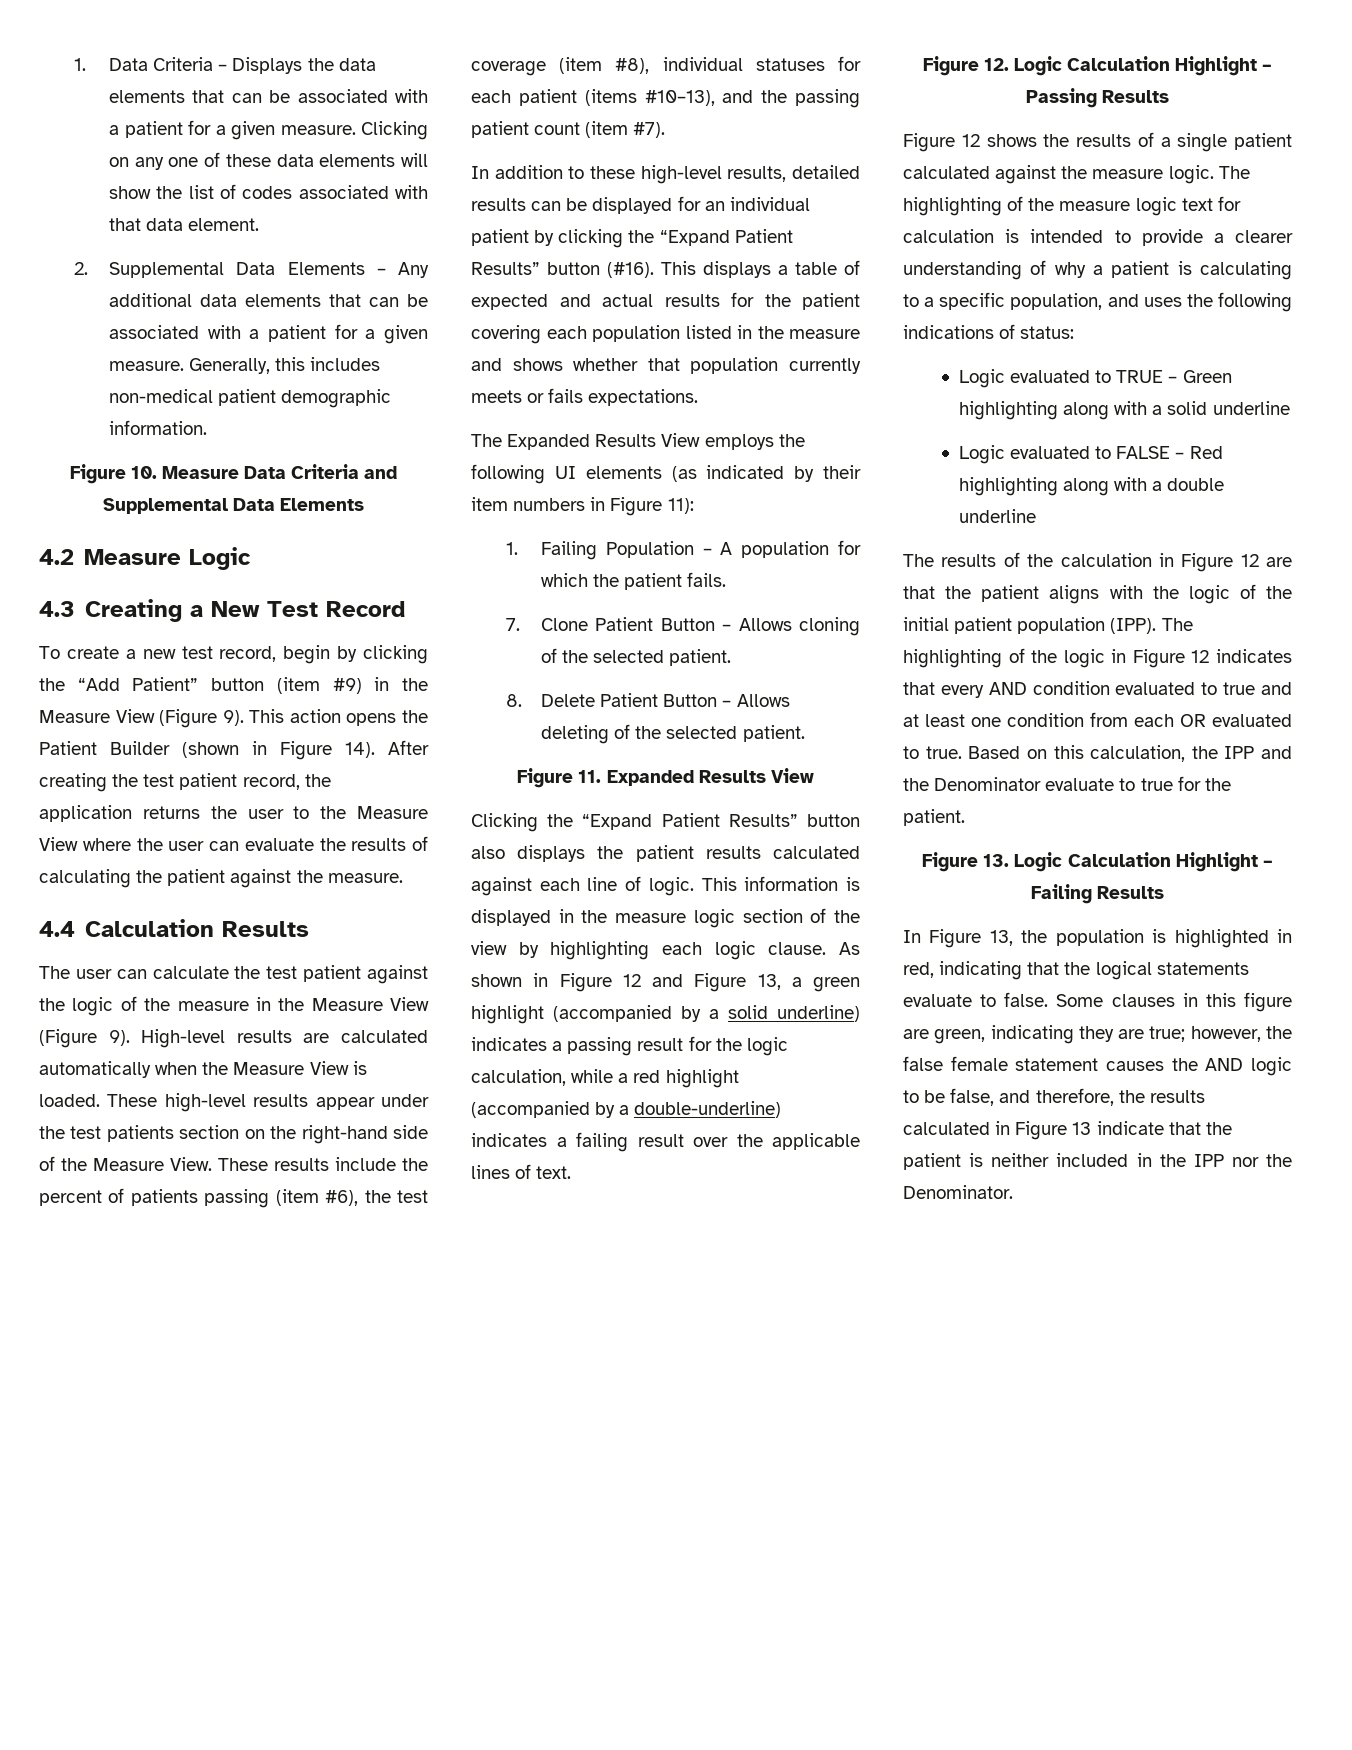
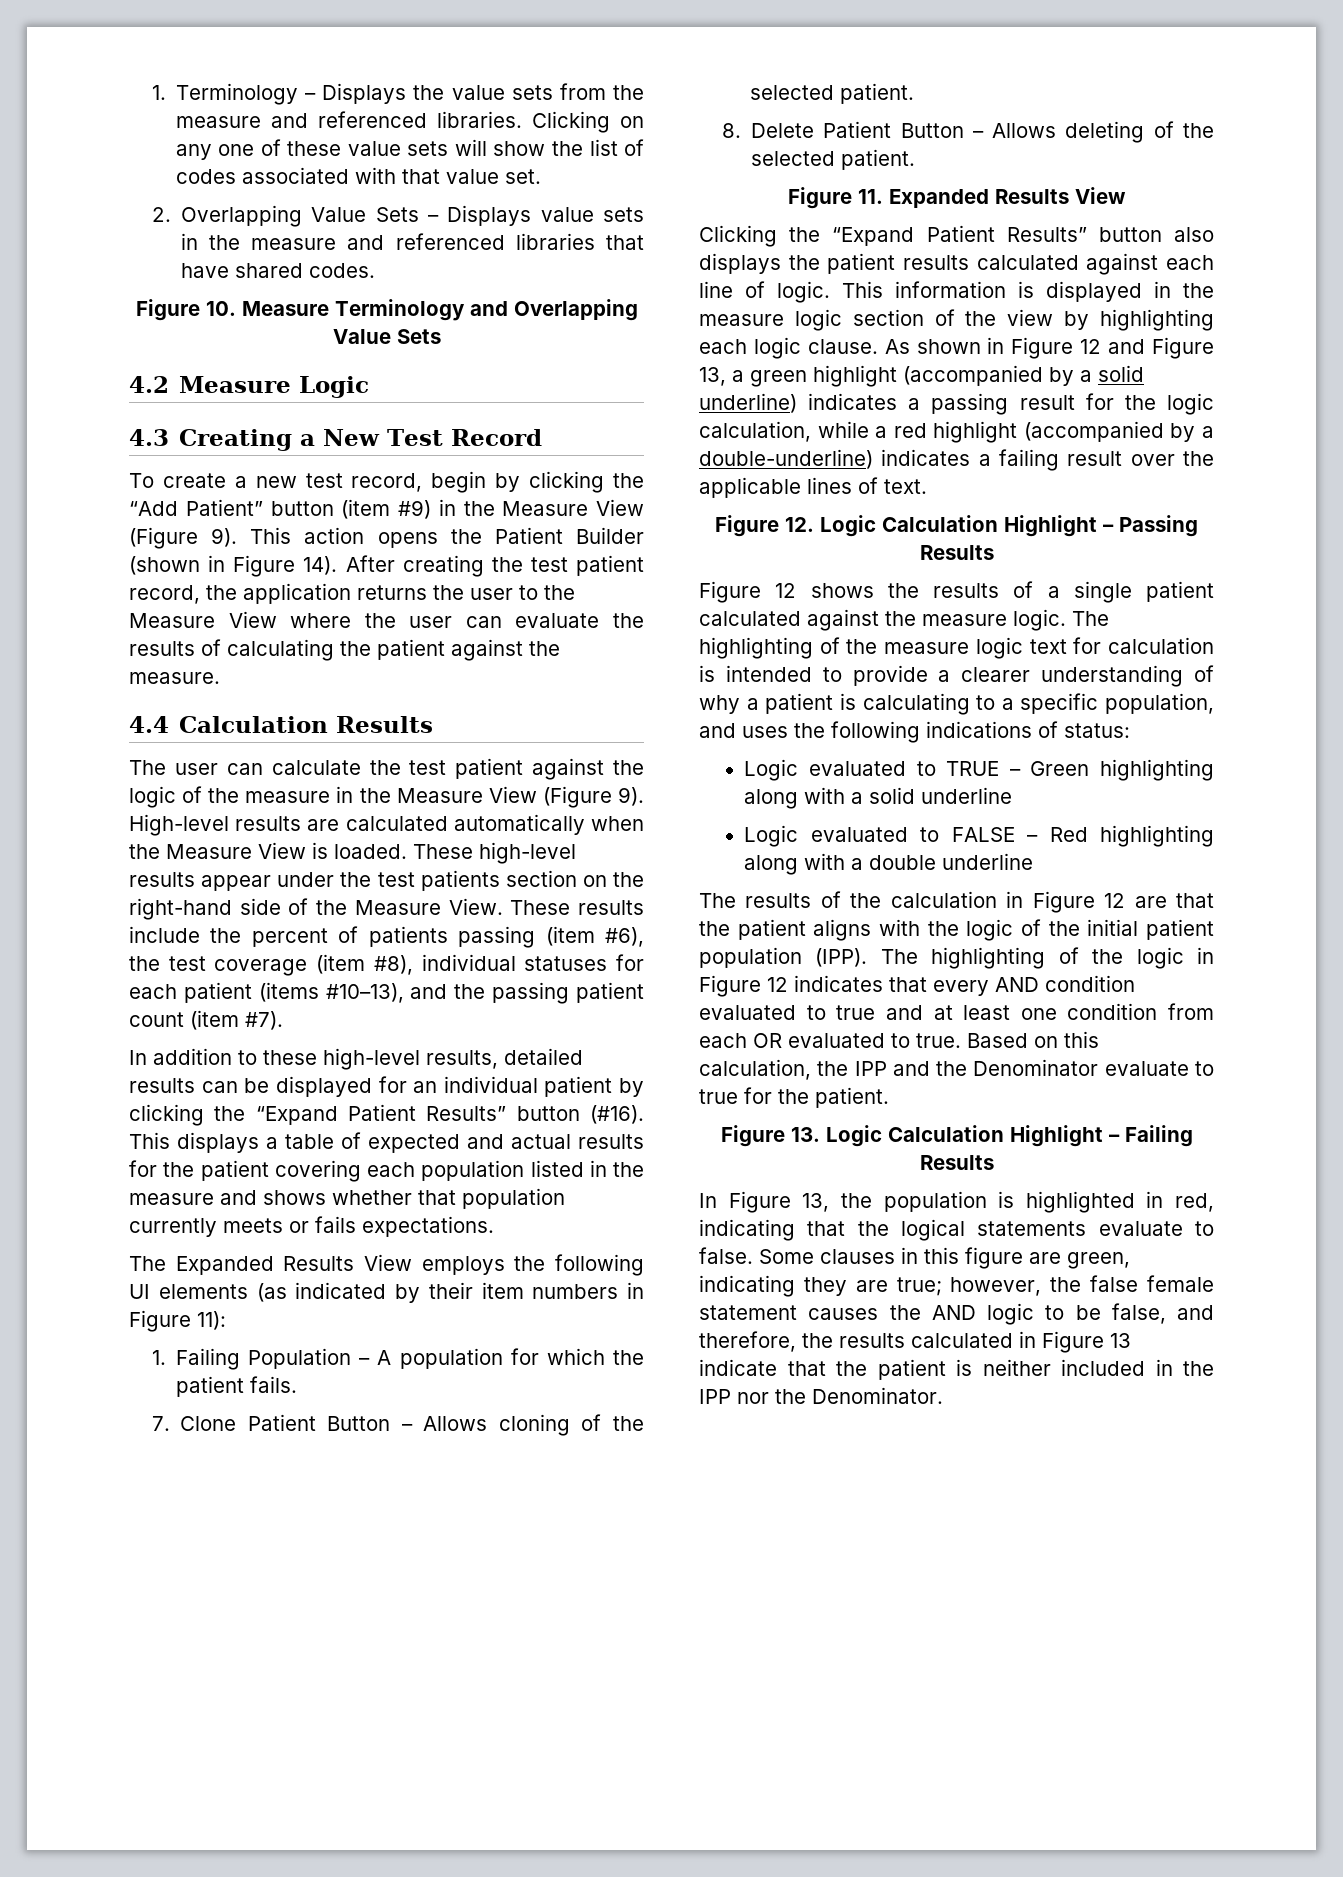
- 1. Data Criteria – Displays the data elements that can be associated with a patient for a given measure.
+ 1. Terminology – Displays the value sets from the measure and referenced libraries.
- Clicking on any one of these data elements will show the list of codes associated with that data element.
+ Clicking on any one of these value sets will show the list of codes associated with that value set.
- 2. Supplemental Data Elements – Any additional data elements that can be associated with a patient for a given measure. Generally, this includes non-medical patient demographic information.
- Figure 10. Measure Data Criteria and Supplemental Data Elements
+ 2. Overlapping Value Sets – Displays value sets in the measure and referenced libraries that have shared codes.
+ Figure 10. Measure Terminology and Overlapping Value Sets

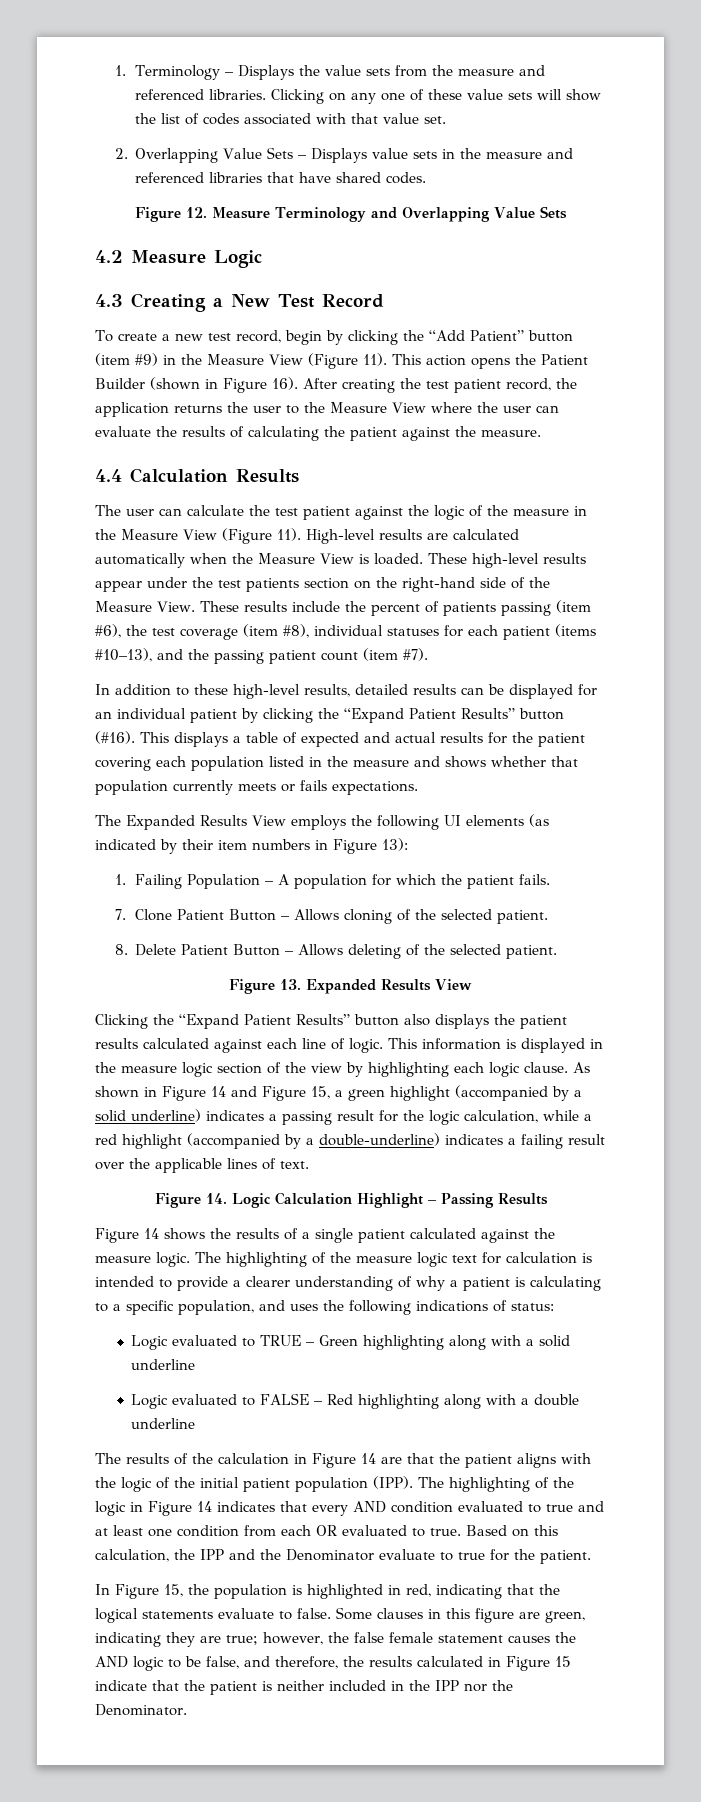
- Figure 10. Measure Terminology and Overlapping Value Sets
+ Figure 12. Measure Terminology and Overlapping Value Sets
- To create a new test record, begin by clicking the “Add Patient” button (item #9) in the Measure View (Figure 9).
+ To create a new test record, begin by clicking the “Add Patient” button (item #9) in the Measure View (Figure 11).
- This action opens the Patient Builder (shown in Figure 14).
+ This action opens the Patient Builder (shown in Figure 16).
- The user can calculate the test patient against the logic of the measure in the Measure View (Figure 9).
+ The user can calculate the test patient against the logic of the measure in the Measure View (Figure 11).
- The Expanded Results View employs the following UI elements (as indicated by their item numbers in Figure 11):
+ The Expanded Results View employs the following UI elements (as indicated by their item numbers in Figure 13):
- Figure 11. Expanded Results View
+ Figure 13. Expanded Results View
- As shown in Figure 12 and Figure 13, a green highlight (accompanied by a solid underline) indicates a passing result for the logic calculation, while a red highlight (accompanied by a double-underline) indicates a failing result over the applicable lines of text.
+ As shown in Figure 14 and Figure 15, a green highlight (accompanied by a solid underline) indicates a passing result for the logic calculation, while a red highlight (accompanied by a double-underline) indicates a failing result over the applicable lines of text.
- Figure 12. Logic Calculation Highlight – Passing Results
+ Figure 14. Logic Calculation Highlight – Passing Results
- Figure 12 shows the results of a single patient calculated against the measure logic.
+ Figure 14 shows the results of a single patient calculated against the measure logic.
- The results of the calculation in Figure 12 are that the patient aligns with the logic of the initial patient population (IPP).
+ The results of the calculation in Figure 14 are that the patient aligns with the logic of the initial patient population (IPP).
- The highlighting of the logic in Figure 12 indicates that every AND condition evaluated to true and at least one condition from each OR evaluated to true.
+ The highlighting of the logic in Figure 14 indicates that every AND condition evaluated to true and at least one condition from each OR evaluated to true.
- Figure 13. Logic Calculation Highlight – Failing Results
- In Figure 13, the population is highlighted in red, indicating that the logical statements evaluate to false.
+ In Figure 15, the population is highlighted in red, indicating that the logical statements evaluate to false.
- Some clauses in this figure are green, indicating they are true; however, the false female statement causes the AND logic to be false, and therefore, the results calculated in Figure 13 indicate that the patient is neither included in the IPP nor the Denominator.
+ Some clauses in this figure are green, indicating they are true; however, the false female statement causes the AND logic to be false, and therefore, the results calculated in Figure 15 indicate that the patient is neither included in the IPP nor the Denominator.

